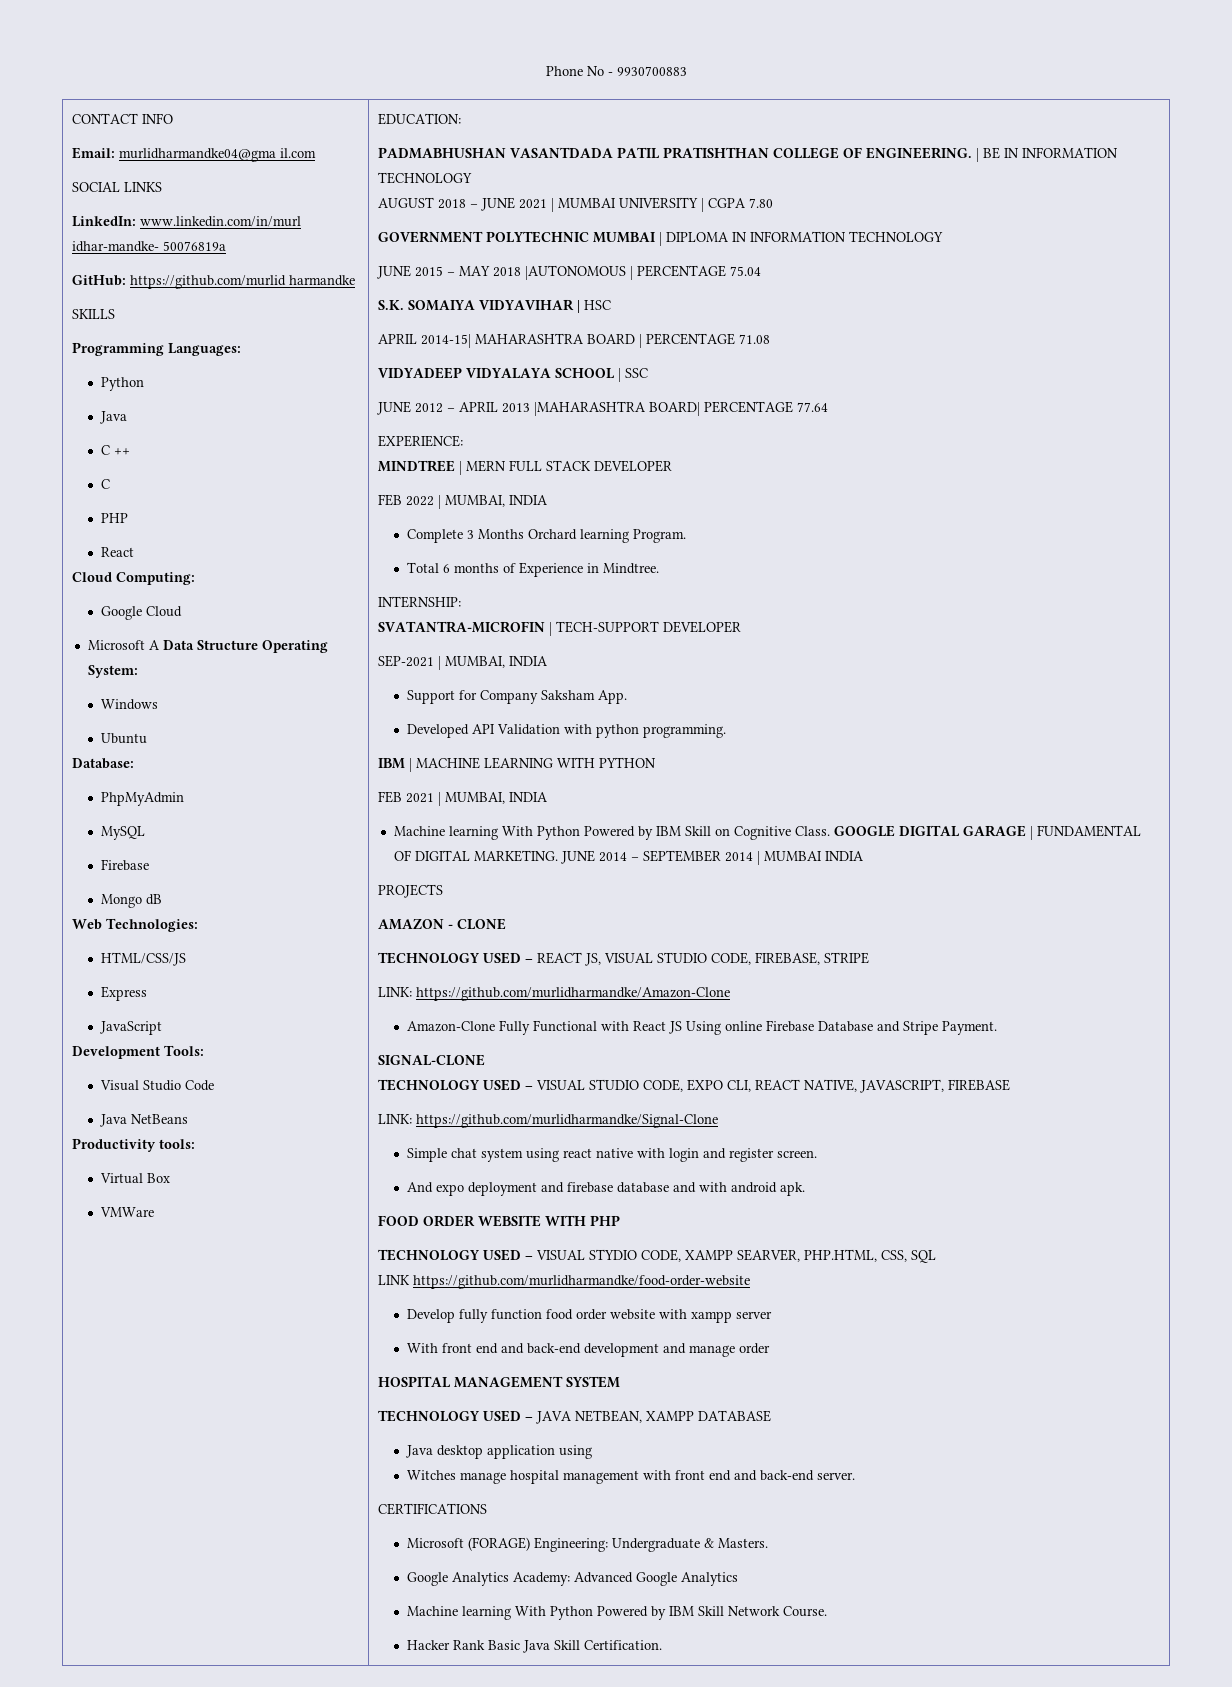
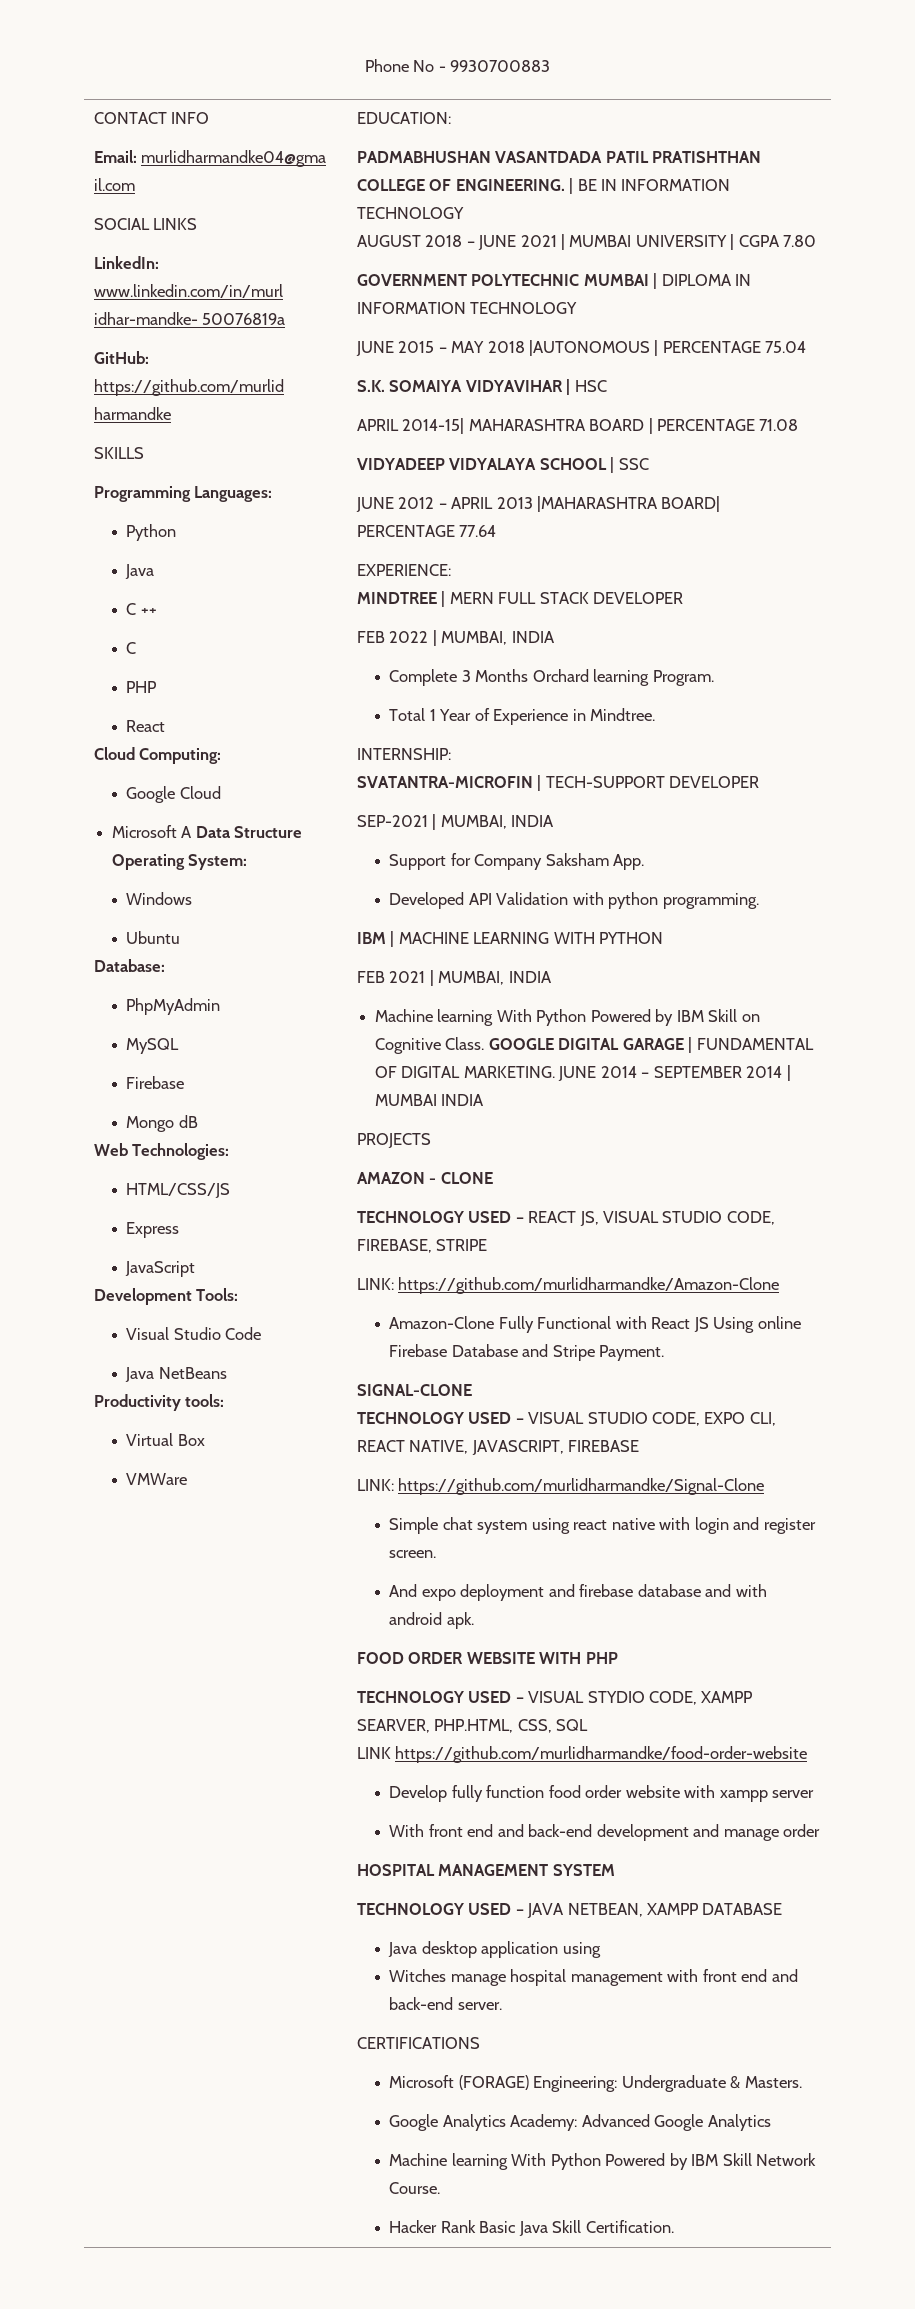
- Total 6 months of Experience in Mindtree.
+ Total 1 Year of Experience in Mindtree.

